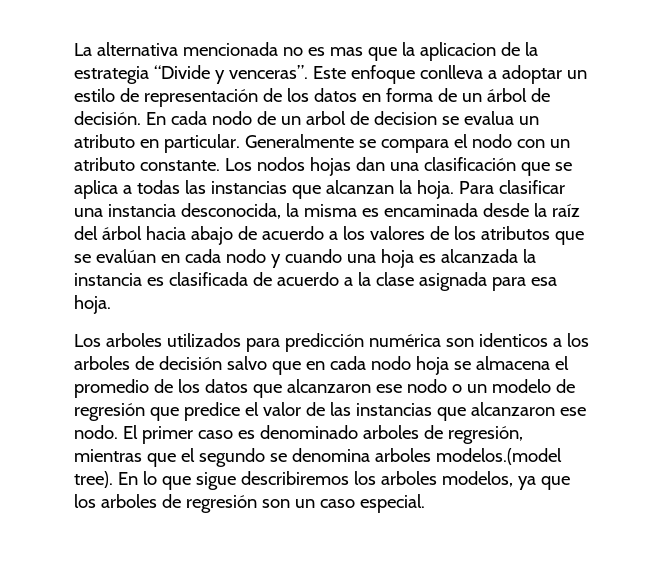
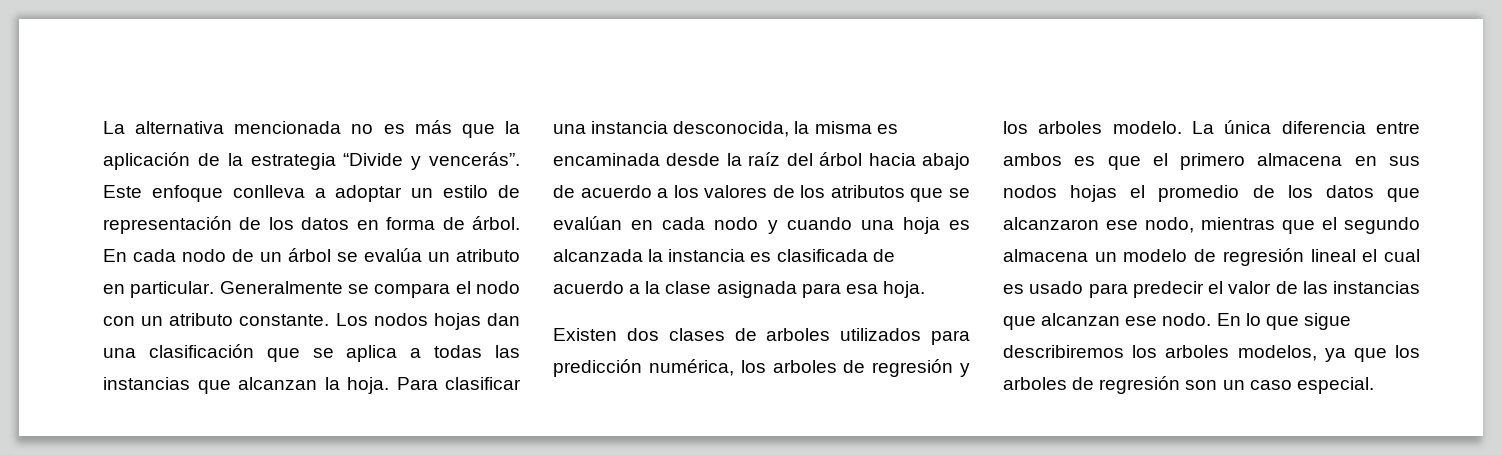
- La alternativa mencionada no es mas que la aplicacion de la estrategia “Divide y venceras”.
+ La alternativa mencionada no es más que la aplicación de la estrategia “Divide y vencerás”.
- Este enfoque conlleva a adoptar un estilo de representación de los datos en forma de un árbol de decisión.
+ Este enfoque conlleva a adoptar un estilo de representación de los datos en forma de árbol.
- En cada nodo de un arbol de decision se evalua un atributo en particular.
+ En cada nodo de un árbol se evalúa un atributo en particular.
- Los arboles utilizados para predicción numérica son identicos a los arboles de decisión salvo que en cada nodo hoja se almacena el promedio de los datos que alcanzaron ese nodo o un modelo de regresión que predice el valor de las instancias que alcanzaron ese nodo.
+ Existen dos clases de arboles utilizados para predicción numérica, los arboles de regresión y los arboles modelo. La única diferencia entre ambos es que el primero almacena en sus nodos hojas el promedio de los datos que alcanzaron ese nodo, mientras que el segundo almacena un modelo de regresión lineal el cual es usado para predecir el valor de las instancias que alcanzan ese nodo.
- El primer caso es denominado arboles de regresión, mientras que el segundo se denomina arboles modelos.(model tree).

